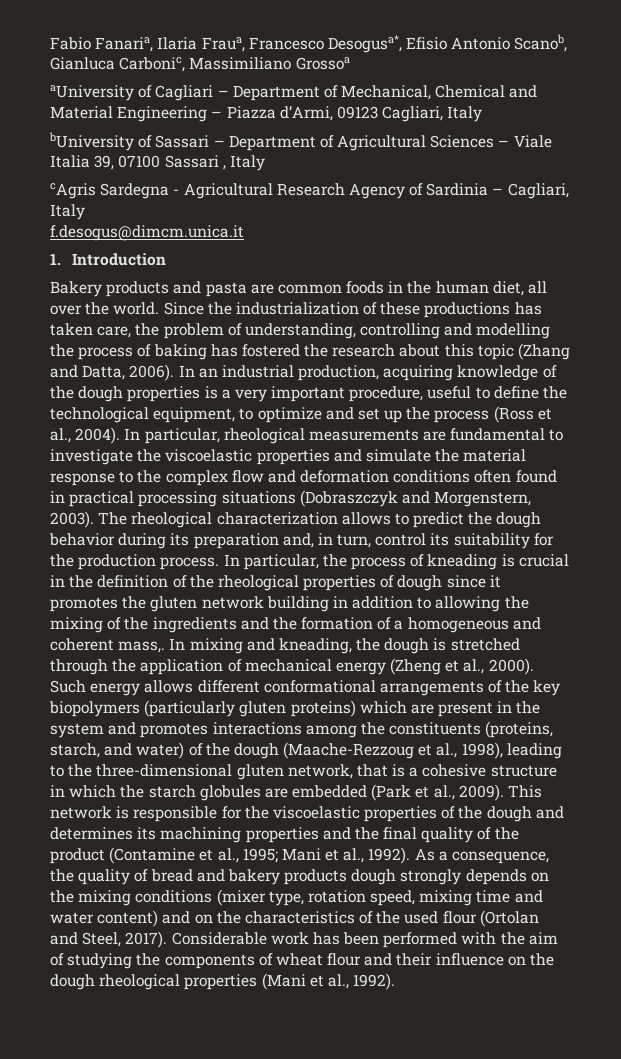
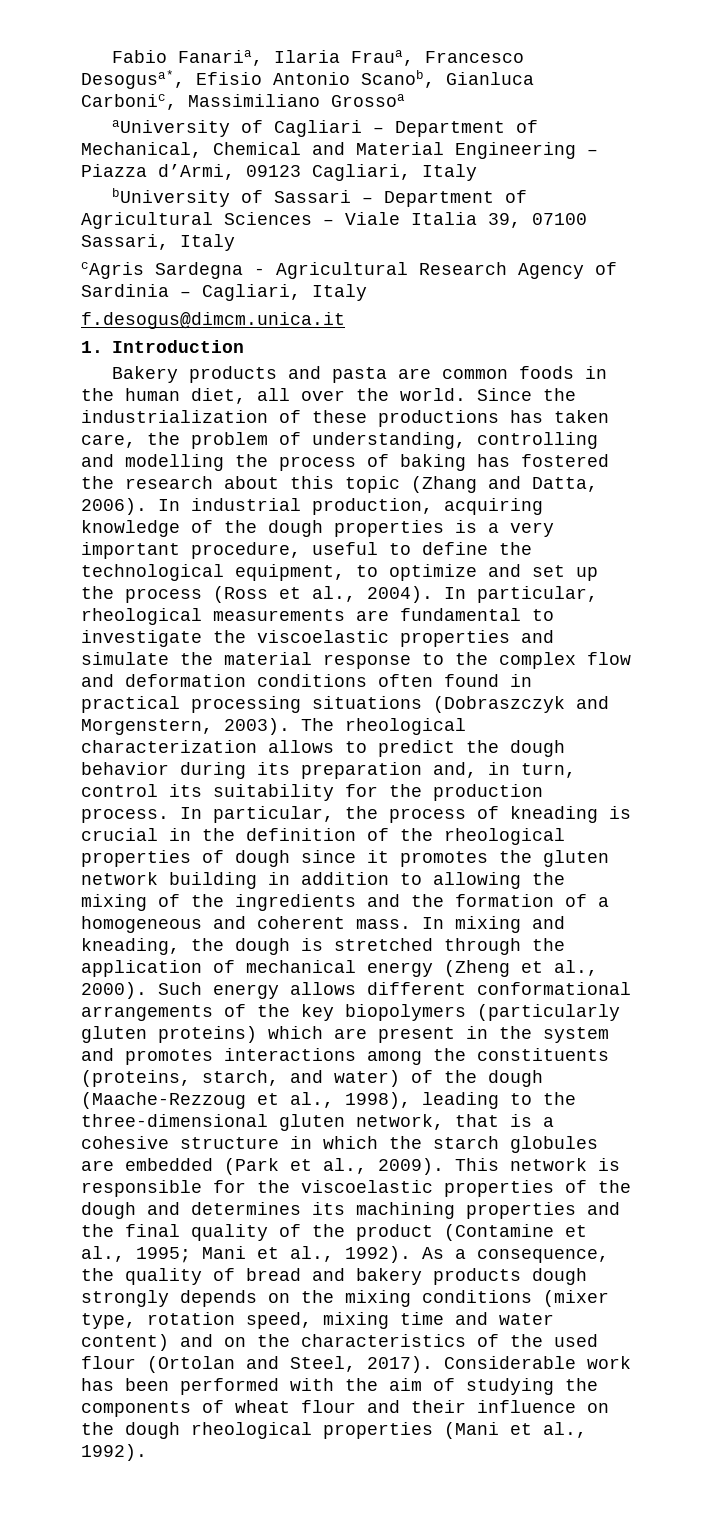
- bUniversity of Sassari – Department of Agricultural Sciences – Viale Italia 39, 07100 Sassari , Italy
+ bUniversity of Sassari – Department of Agricultural Sciences – Viale Italia 39, 07100 Sassari, Italy
- In an industrial production, acquiring knowledge of the dough properties is a very important procedure, useful to define the technological equipment, to optimize and set up the process (Ross et al., 2004).
+ In industrial production, acquiring knowledge of the dough properties is a very important procedure, useful to define the technological equipment, to optimize and set up the process (Ross et al., 2004).
- In particular, the process of kneading is crucial in the definition of the rheological properties of dough since it promotes the gluten network building in addition to allowing the mixing of the ingredients and the formation of a homogeneous and coherent mass,.
+ In particular, the process of kneading is crucial in the definition of the rheological properties of dough since it promotes the gluten network building in addition to allowing the mixing of the ingredients and the formation of a homogeneous and coherent mass.

